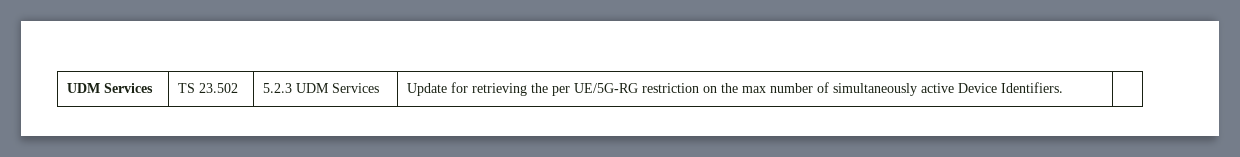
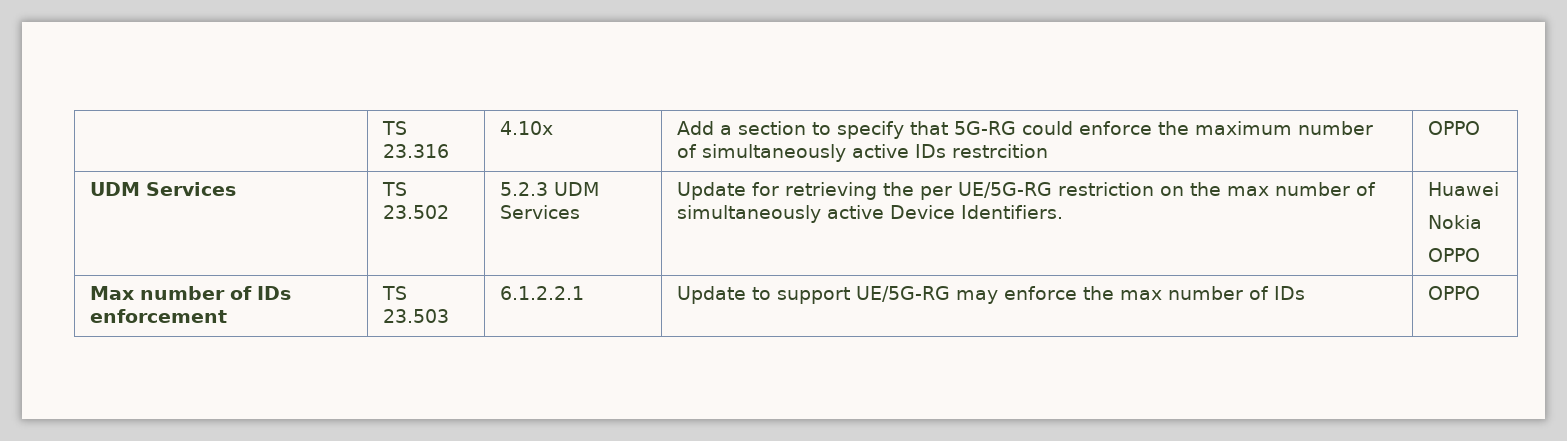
+ | TS 23.316 | 4.10x | Add a section to specify that 5G-RG could enforce the maximum number of simultaneously active IDs restrcition | OPPO
- UDM Services | TS 23.502 | 5.2.3 UDM Services | Update for retrieving the per UE/5G-RG restriction on the max number of simultaneously active Device Identifiers. |
+ UDM Services | TS 23.502 | 5.2.3 UDM Services | Update for retrieving the per UE/5G-RG restriction on the max number of simultaneously active Device Identifiers. | Huawei
+ Nokia
+ OPPO
+ Max number of IDs enforcement | TS 23.503 | 6.1.2.2.1 | Update to support UE/5G-RG may enforce the max number of IDs | OPPO

